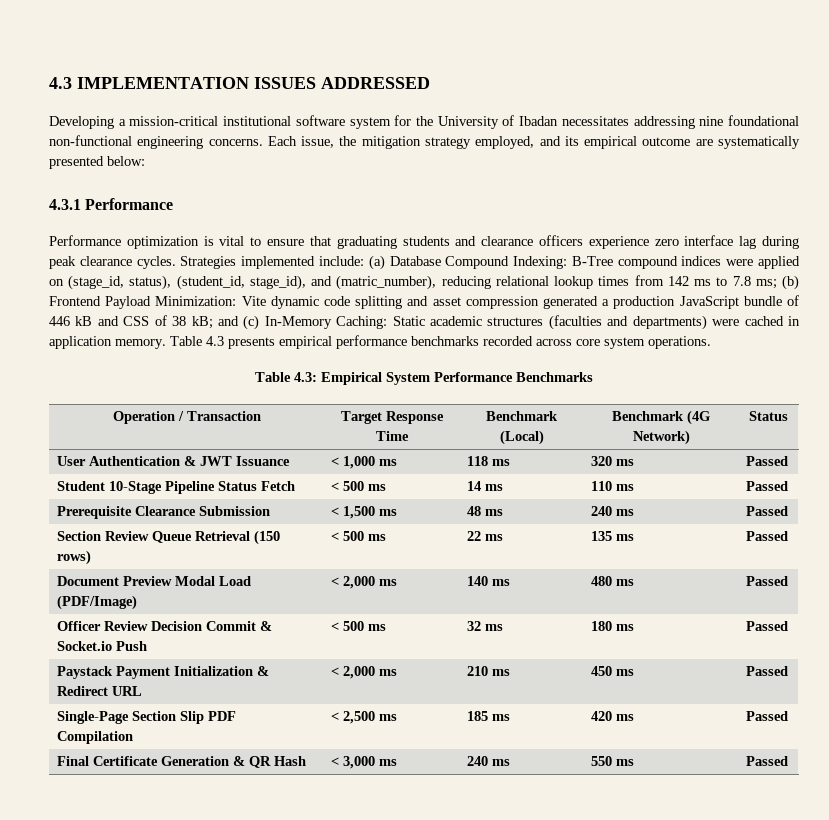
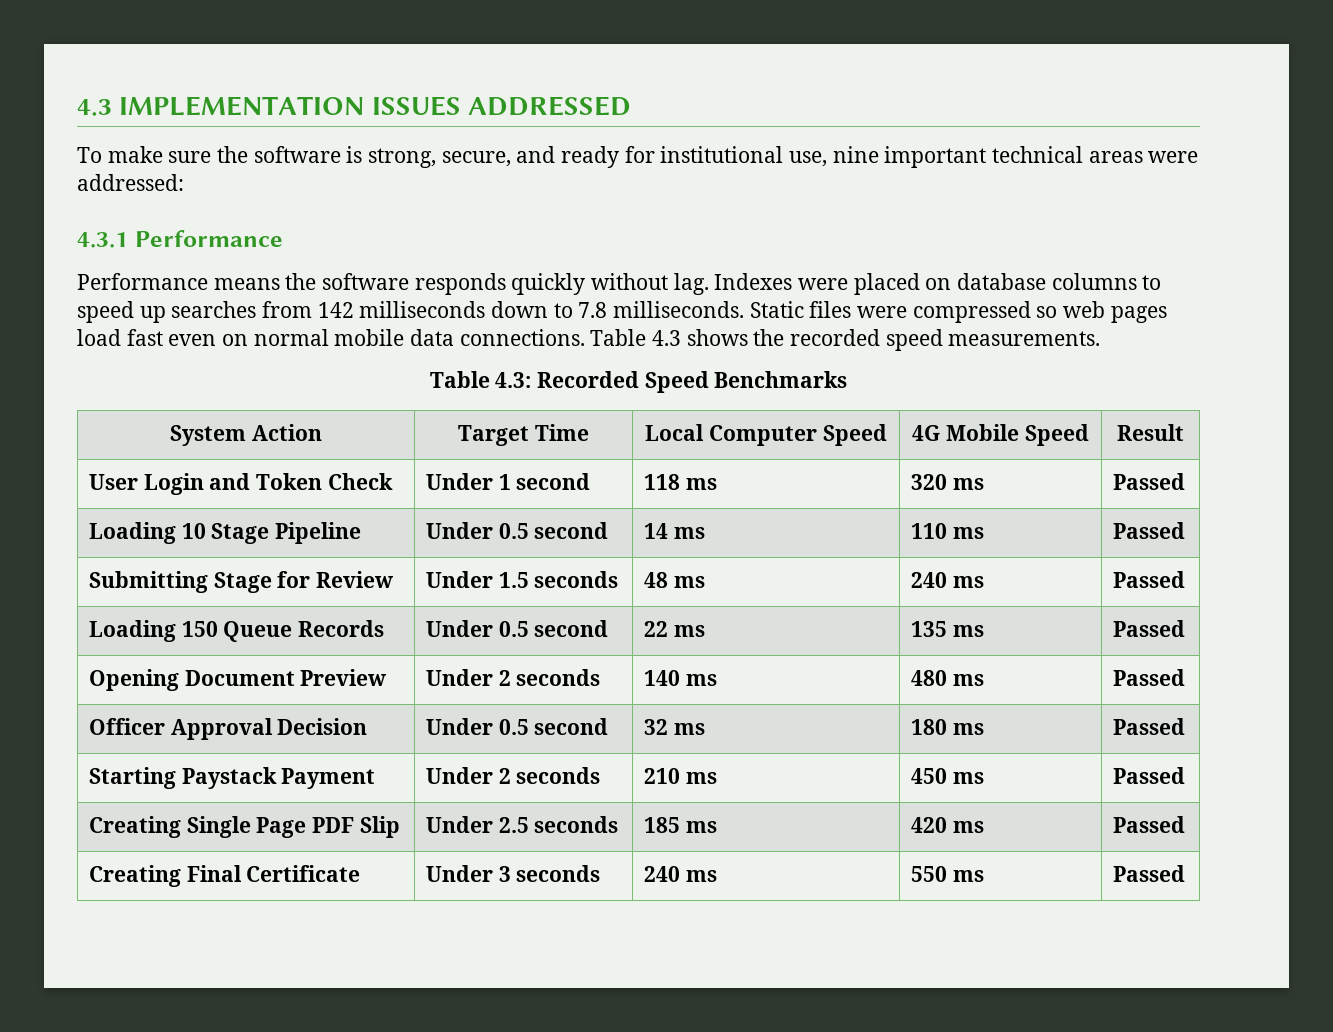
- Developing a mission-critical institutional software system for the University of Ibadan necessitates addressing nine foundational non-functional engineering concerns. Each issue, the mitigation strategy employed, and its empirical outcome are systematically presented below:
+ To make sure the software is strong, secure, and ready for institutional use, nine important technical areas were addressed:
  4.3.1 Performance
- Performance optimization is vital to ensure that graduating students and clearance officers experience zero interface lag during peak clearance cycles. Strategies implemented include: (a) Database Compound Indexing: B-Tree compound indices were applied on (stage_id, status), (student_id, stage_id), and (matric_number), reducing relational lookup times from 142 ms to 7.8 ms; (b) Frontend Payload Minimization: Vite dynamic code splitting and asset compression generated a production JavaScript bundle of 446 kB and CSS of 38 kB; and (c) In-Memory Caching: Static academic structures (faculties and departments) were cached in application memory. Table 4.3 presents empirical performance benchmarks recorded across core system operations.
- Table 4.3: Empirical System Performance Benchmarks
- Operation / Transaction | Target Response Time | Benchmark (Local) | Benchmark (4G Network) | Status
- User Authentication & JWT Issuance | < 1,000 ms | 118 ms | 320 ms | Passed
+ Performance means the software responds quickly without lag. Indexes were placed on database columns to speed up searches from 142 milliseconds down to 7.8 milliseconds. Static files were compressed so web pages load fast even on normal mobile data connections. Table 4.3 shows the recorded speed measurements.
+ Table 4.3: Recorded Speed Benchmarks
+ System Action | Target Time | Local Computer Speed | 4G Mobile Speed | Result
+ User Login and Token Check | Under 1 second | 118 ms | 320 ms | Passed
- Student 10-Stage Pipeline Status Fetch | < 500 ms | 14 ms | 110 ms | Passed
+ Loading 10 Stage Pipeline | Under 0.5 second | 14 ms | 110 ms | Passed
- Prerequisite Clearance Submission | < 1,500 ms | 48 ms | 240 ms | Passed
+ Submitting Stage for Review | Under 1.5 seconds | 48 ms | 240 ms | Passed
- Section Review Queue Retrieval (150 rows) | < 500 ms | 22 ms | 135 ms | Passed
+ Loading 150 Queue Records | Under 0.5 second | 22 ms | 135 ms | Passed
- Document Preview Modal Load (PDF/Image) | < 2,000 ms | 140 ms | 480 ms | Passed
+ Opening Document Preview | Under 2 seconds | 140 ms | 480 ms | Passed
- Officer Review Decision Commit & Socket.io Push | < 500 ms | 32 ms | 180 ms | Passed
+ Officer Approval Decision | Under 0.5 second | 32 ms | 180 ms | Passed
- Paystack Payment Initialization & Redirect URL | < 2,000 ms | 210 ms | 450 ms | Passed
+ Starting Paystack Payment | Under 2 seconds | 210 ms | 450 ms | Passed
- Single-Page Section Slip PDF Compilation | < 2,500 ms | 185 ms | 420 ms | Passed
+ Creating Single Page PDF Slip | Under 2.5 seconds | 185 ms | 420 ms | Passed
- Final Certificate Generation & QR Hash | < 3,000 ms | 240 ms | 550 ms | Passed
+ Creating Final Certificate | Under 3 seconds | 240 ms | 550 ms | Passed

